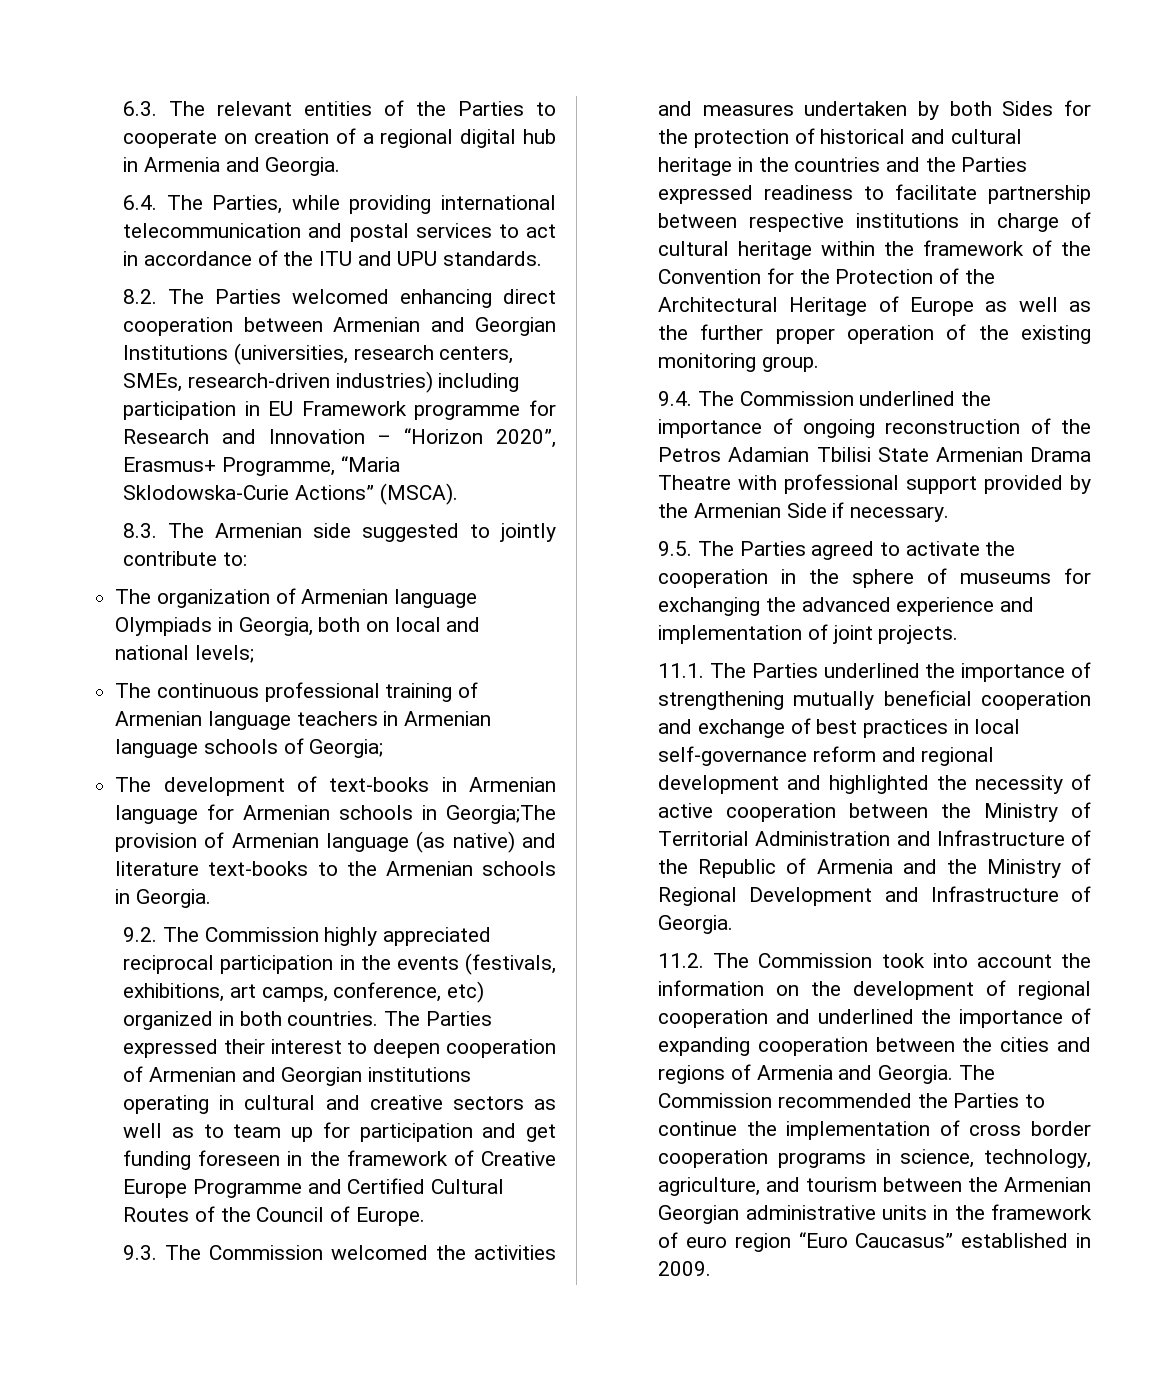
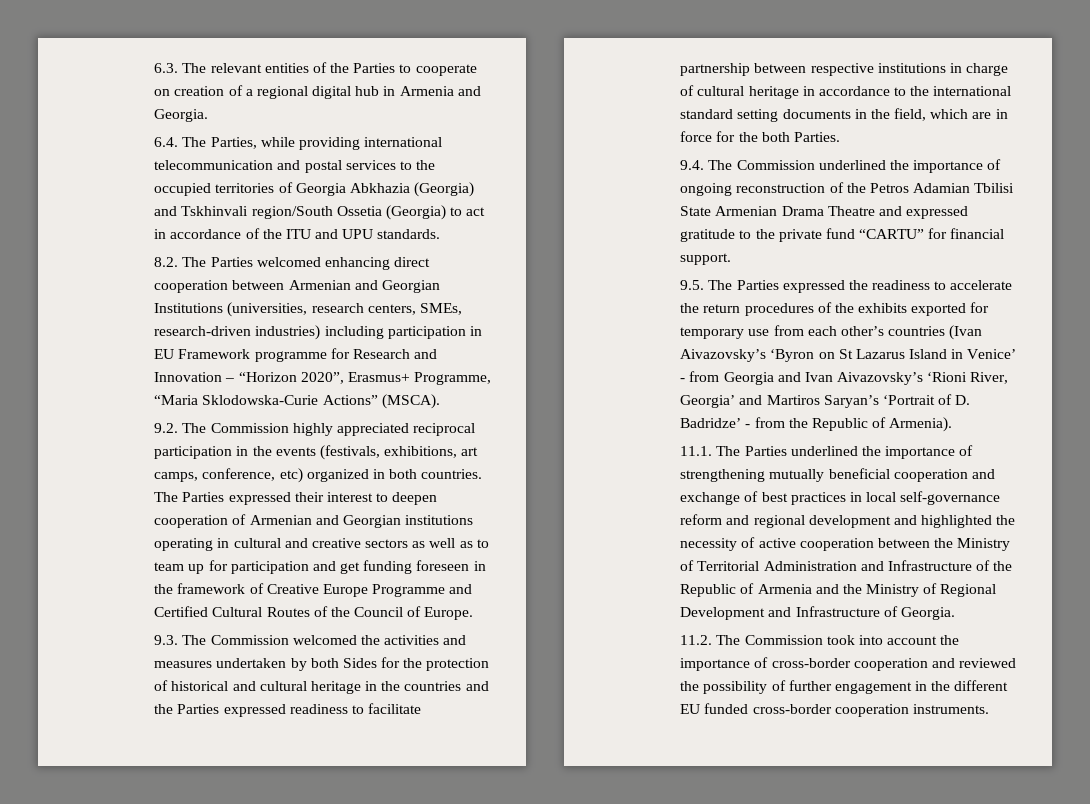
- 6.4. The Parties, while providing international telecommunication and postal services to act in accordance of the ITU and UPU standards.
+ 6.4. The Parties, while providing international telecommunication and postal services to the occupied territories of Georgia Abkhazia (Georgia) and Tskhinvali region/South Ossetia (Georgia) to act in accordance of the ITU and UPU standards.
- 8.3. The Armenian side suggested to jointly contribute to:
- The organization of Armenian language Olympiads in Georgia, both on local and national levels;
- The continuous professional training of Armenian language teachers in Armenian language schools of Georgia;
- The development of text-books in Armenian language for Armenian schools in Georgia;The provision of Armenian language (as native) and literature text-books to the Armenian schools in Georgia.
- 9.3. The Commission welcomed the activities and measures undertaken by both Sides for the protection of historical and cultural heritage in the countries and the Parties expressed readiness to facilitate partnership between respective institutions in charge of cultural heritage within the framework of the Convention for the Protection of the Architectural Heritage of Europe as well as the further proper operation of the existing monitoring group.
+ 9.3. The Commission welcomed the activities and measures undertaken by both Sides for the protection of historical and cultural heritage in the countries and the Parties expressed readiness to facilitate partnership between respective institutions in charge of cultural heritage in accordance to the international standard setting documents in the field, which are in force for the both Parties.
- 9.4. The Commission underlined the importance of ongoing reconstruction of the Petros Adamian Tbilisi State Armenian Drama Theatre with professional support provided by the Armenian Side if necessary.
- 9.5. The Parties agreed to activate the cooperation in the sphere of museums for exchanging the advanced experience and implementation of joint projects.
+ 9.4. The Commission underlined the importance of ongoing reconstruction of the Petros Adamian Tbilisi State Armenian Drama Theatre and expressed gratitude to the private fund “CARTU” for financial support.
+ 9.5. The Parties expressed the readiness to accelerate the return procedures of the exhibits exported for temporary use from each other’s countries (Ivan Aivazovsky’s ‘Byron on St Lazarus Island in Venice’ - from Georgia and Ivan Aivazovsky’s ‘Rioni River, Georgia’ and Martiros Saryan’s ‘Portrait of D. Badridze’ - from the Republic of Armenia).
- 11.2. The Commission took into account the information on the development of regional cooperation and underlined the importance of expanding cooperation between the cities and regions of Armenia and Georgia. The Commission recommended the Parties to continue the implementation of cross border cooperation programs in science, technology, agriculture, and tourism between the Armenian Georgian administrative units in the framework of euro region “Euro Caucasus” established in 2009.
+ 11.2. The Commission took into account the importance of cross-border cooperation and reviewed the possibility of further engagement in the different EU funded cross-border cooperation instruments.

